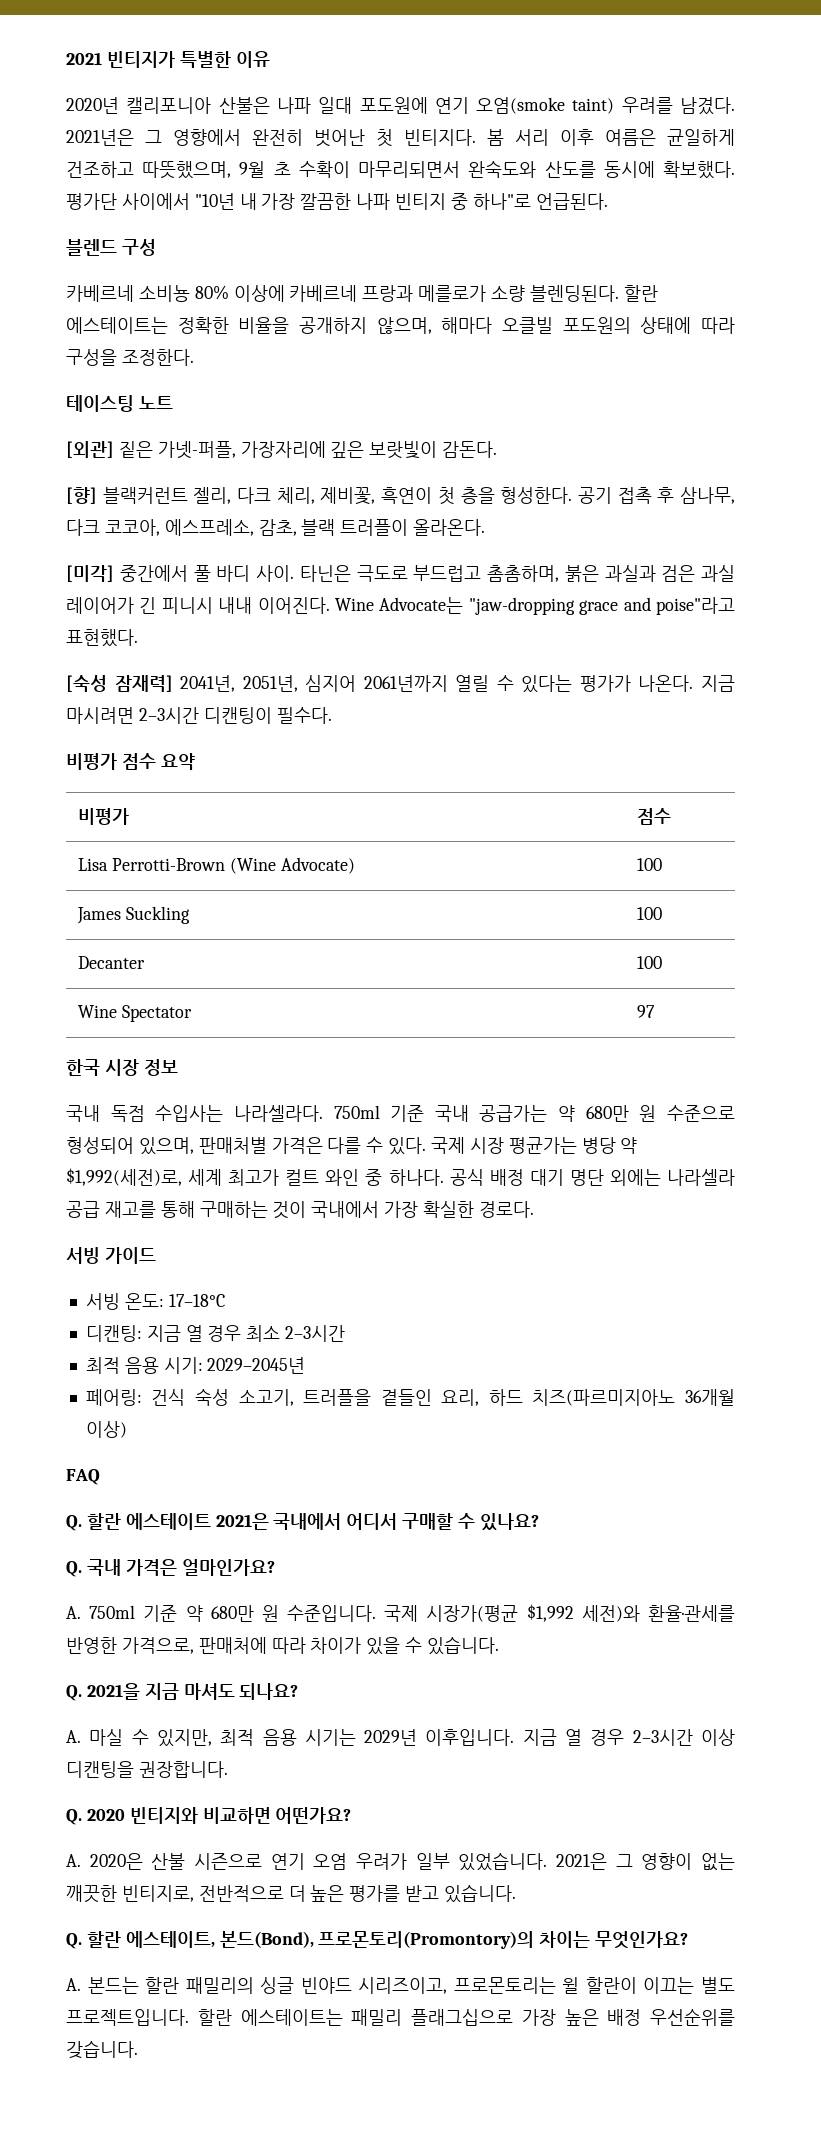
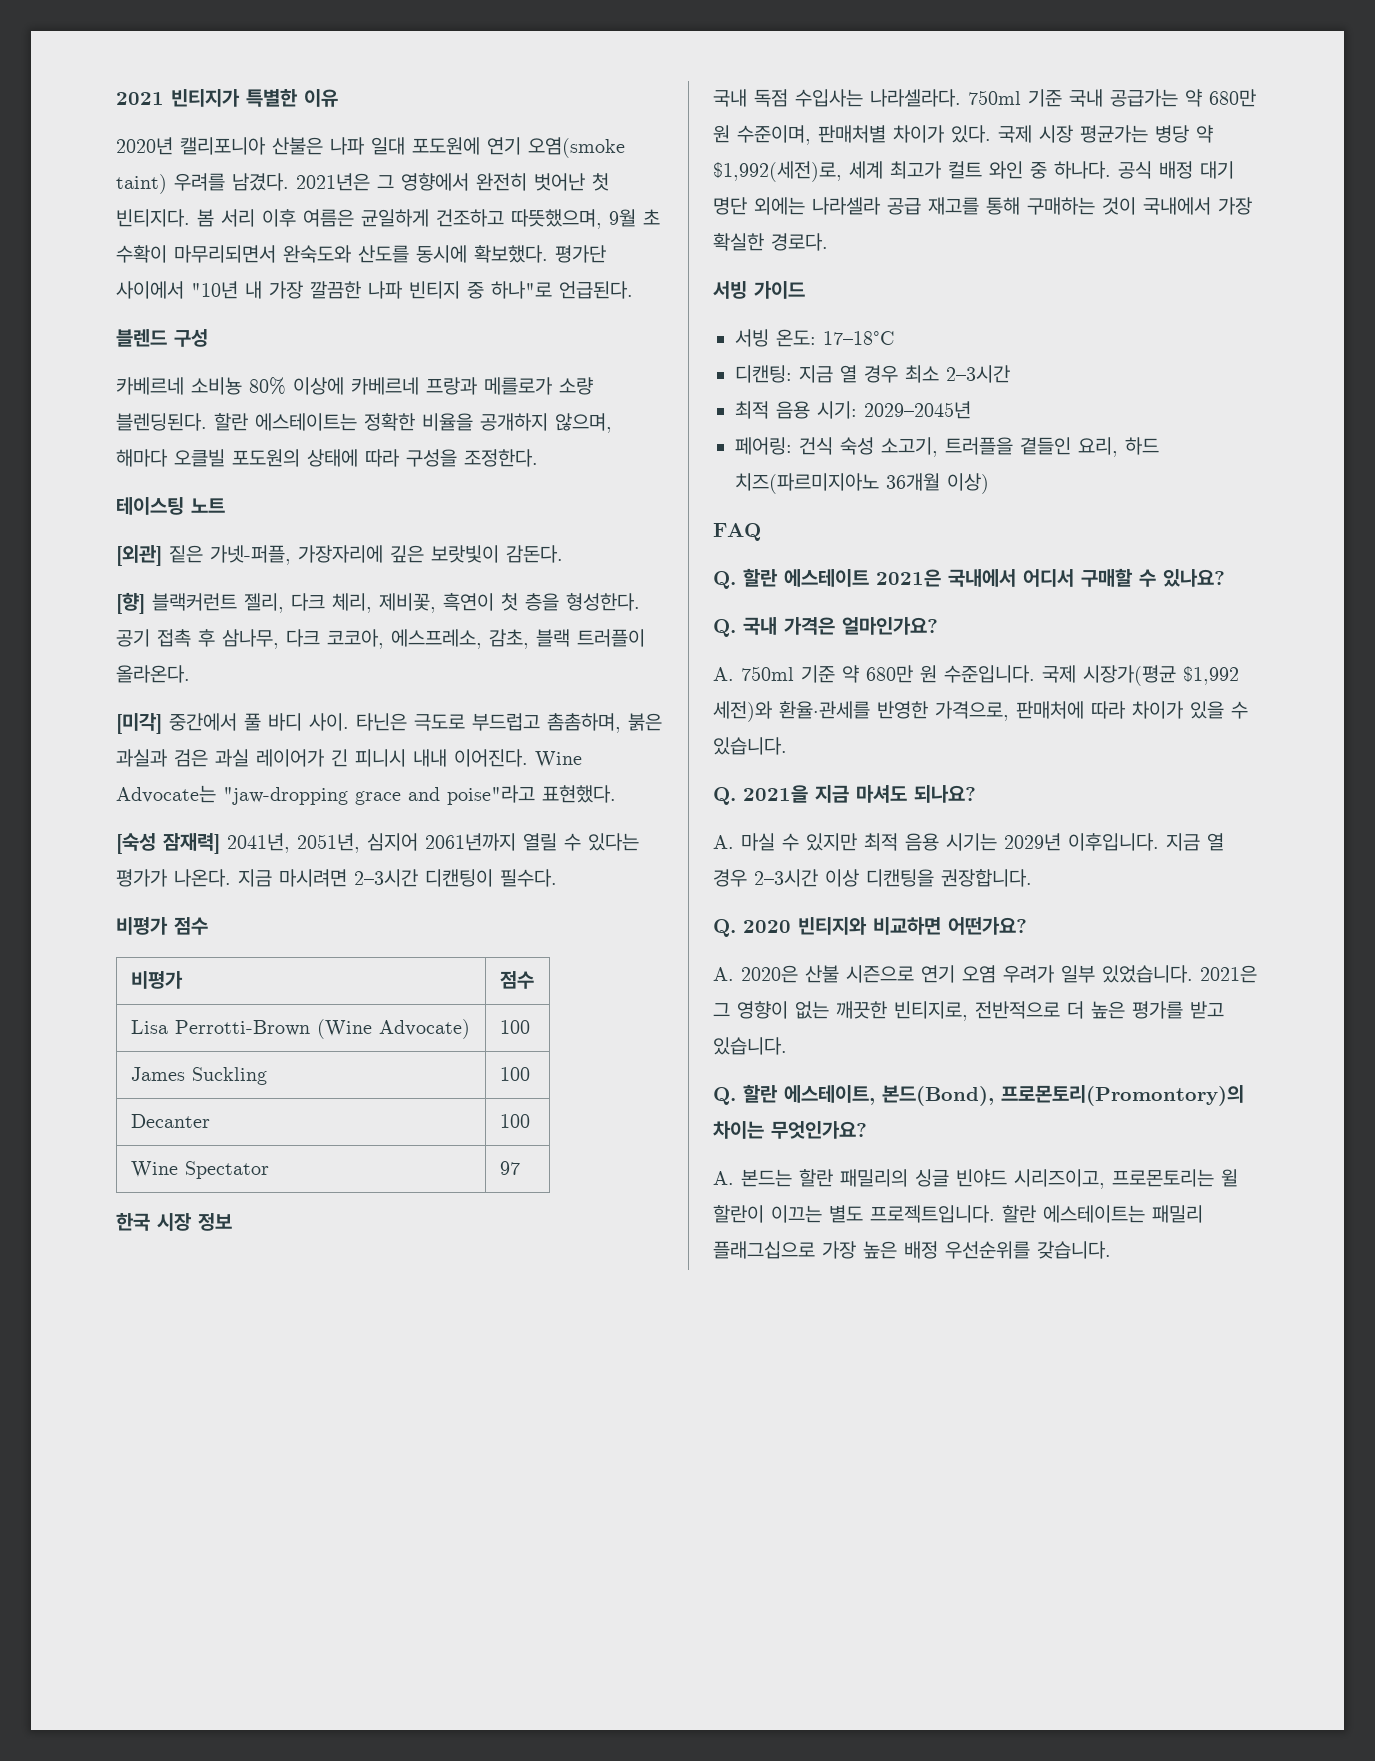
- 비평가 점수 요약
+ 비평가 점수
- 750ml 기준 국내 공급가는 약 680만 원 수준으로 형성되어 있으며, 판매처별 가격은 다를 수 있다.
+ 750ml 기준 국내 공급가는 약 680만 원 수준이며, 판매처별 차이가 있다.
- A. 마실 수 있지만, 최적 음용 시기는 2029년 이후입니다.
+ A. 마실 수 있지만 최적 음용 시기는 2029년 이후입니다.

